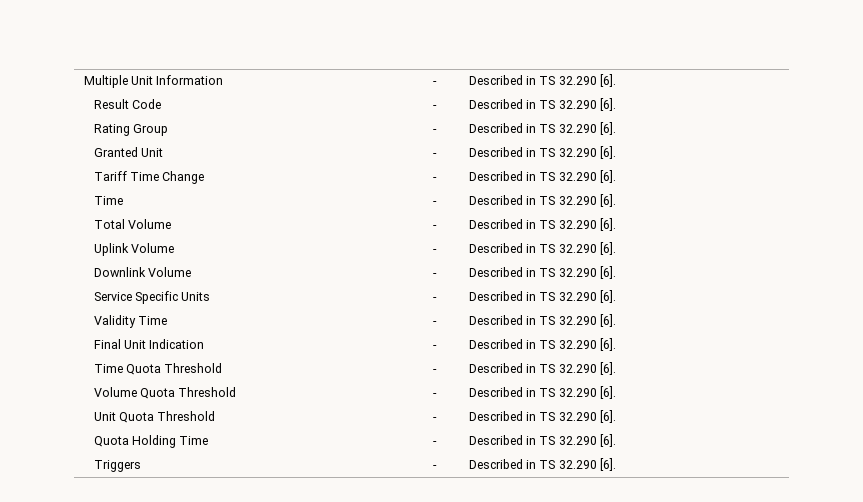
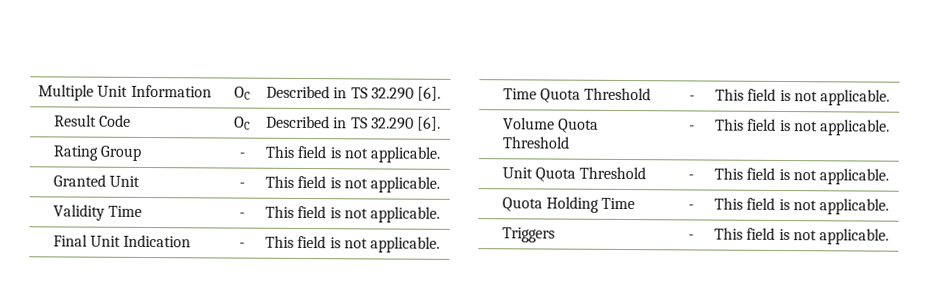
- Multiple Unit Information | - | Described in TS 32.290 [6].
+ Multiple Unit Information | OC | Described in TS 32.290 [6].
- Result Code | - | Described in TS 32.290 [6].
+ Result Code | OC | Described in TS 32.290 [6].
- Rating Group | - | Described in TS 32.290 [6].
- Granted Unit | - | Described in TS 32.290 [6].
- Tariff Time Change | - | Described in TS 32.290 [6].
- Time | - | Described in TS 32.290 [6].
- Total Volume | - | Described in TS 32.290 [6].
- Uplink Volume | - | Described in TS 32.290 [6].
- Downlink Volume | - | Described in TS 32.290 [6].
- Service Specific Units | - | Described in TS 32.290 [6].
- Validity Time | - | Described in TS 32.290 [6].
+ Rating Group | - | This field is not applicable.
+ Granted Unit | - | This field is not applicable.
+ Validity Time | - | This field is not applicable.
- Final Unit Indication | - | Described in TS 32.290 [6].
+ Final Unit Indication | - | This field is not applicable.
- Time Quota Threshold | - | Described in TS 32.290 [6].
+ Time Quota Threshold | - | This field is not applicable.
- Volume Quota Threshold | - | Described in TS 32.290 [6].
+ Volume Quota Threshold | - | This field is not applicable.
- Unit Quota Threshold | - | Described in TS 32.290 [6].
+ Unit Quota Threshold | - | This field is not applicable.
- Quota Holding Time | - | Described in TS 32.290 [6].
- Triggers | - | Described in TS 32.290 [6].
+ Quota Holding Time | - | This field is not applicable.
+ Triggers | - | This field is not applicable.

